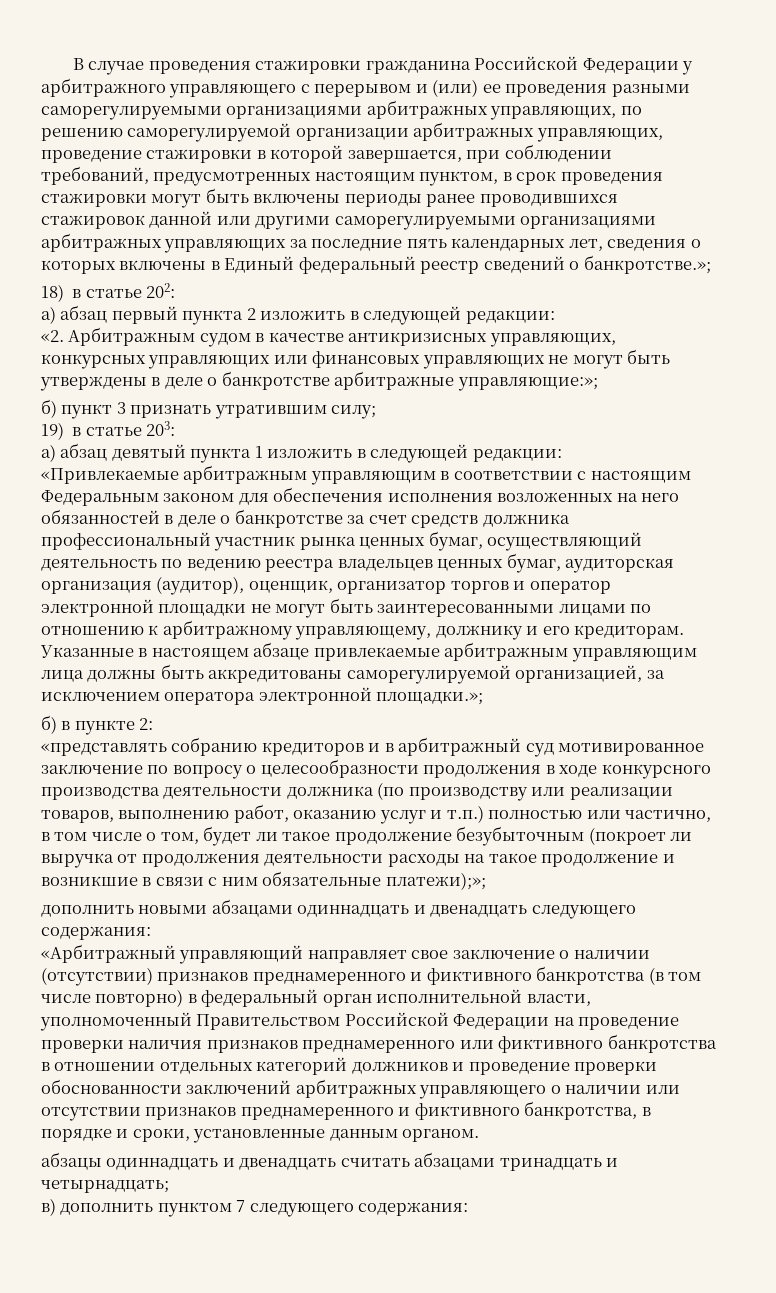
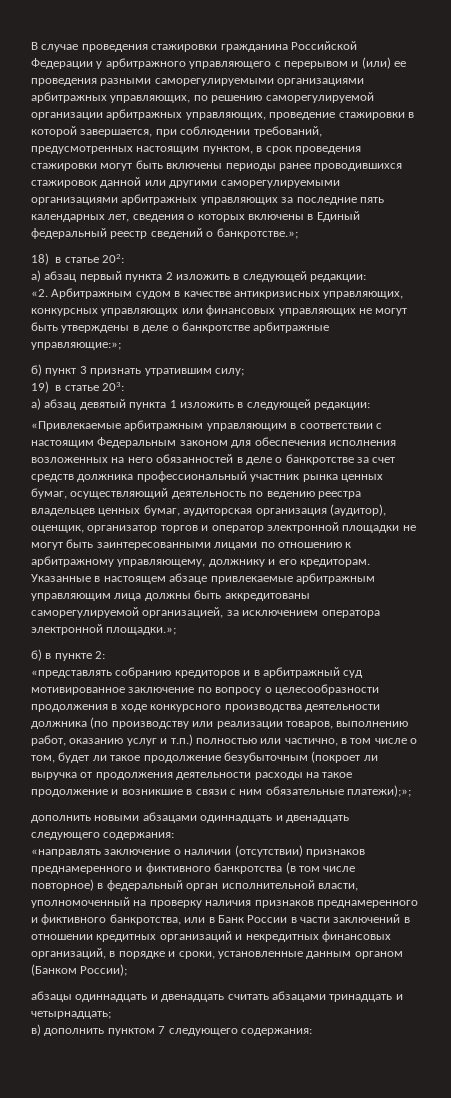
- «Арбитражный управляющий направляет свое заключение о наличии (отсутствии) признаков преднамеренного и фиктивного банкротства (в том числе повторно) в федеральный орган исполнительной власти, уполномоченный Правительством Российской Федерации на проведение проверки наличия признаков преднамеренного или фиктивного банкротства в отношении отдельных категорий должников и проведение проверки обоснованности заключений арбитражных управляющего о наличии или отсутствии признаков преднамеренного и фиктивного банкротства, в порядке и сроки, установленные данным органом.
+ «направлять заключение о наличии (отсутствии) признаков преднамеренного и фиктивного банкротства (в том числе повторное) в федеральный орган исполнительной власти, уполномоченный на проверку наличия признаков преднамеренного и фиктивного банкротства, или в Банк России в части заключений в отношении кредитных организаций и некредитных финансовых организаций, в порядке и сроки, установленные данным органом (Банком России);

